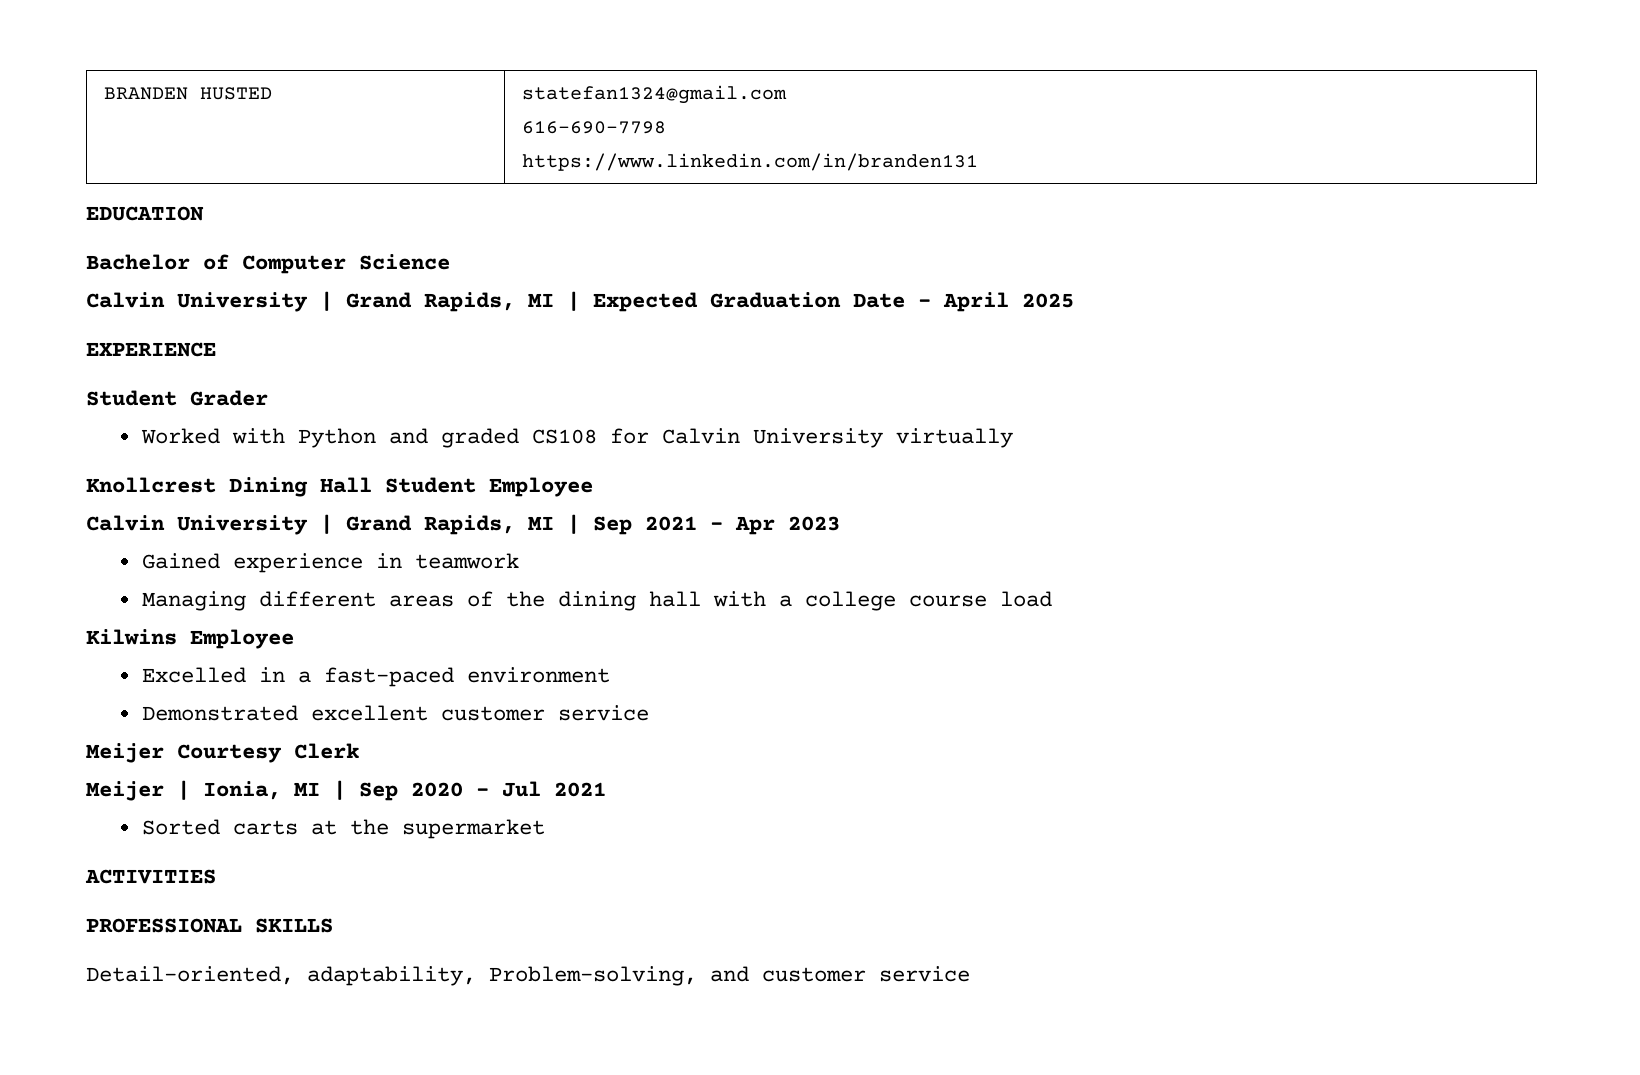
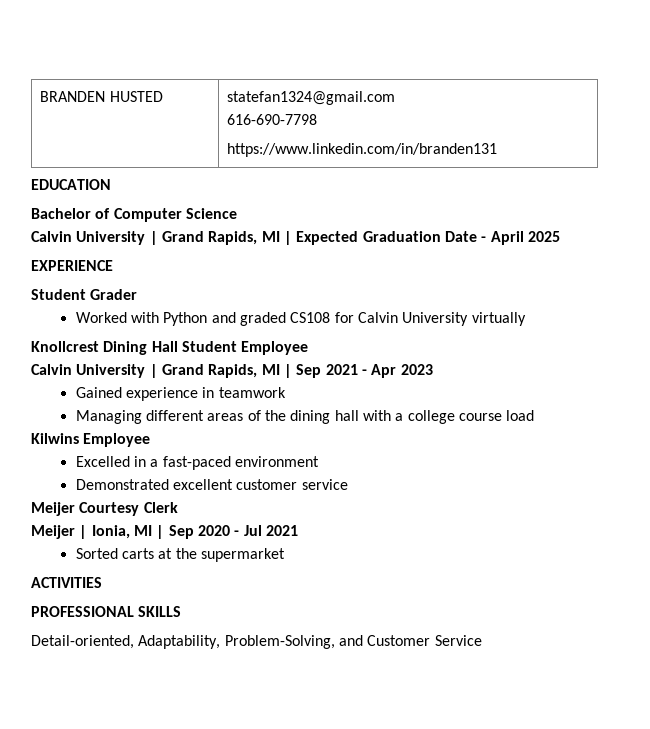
- Detail-oriented, adaptability, Problem-solving, and customer service
+ Detail-oriented, Adaptability, Problem-Solving, and Customer Service

